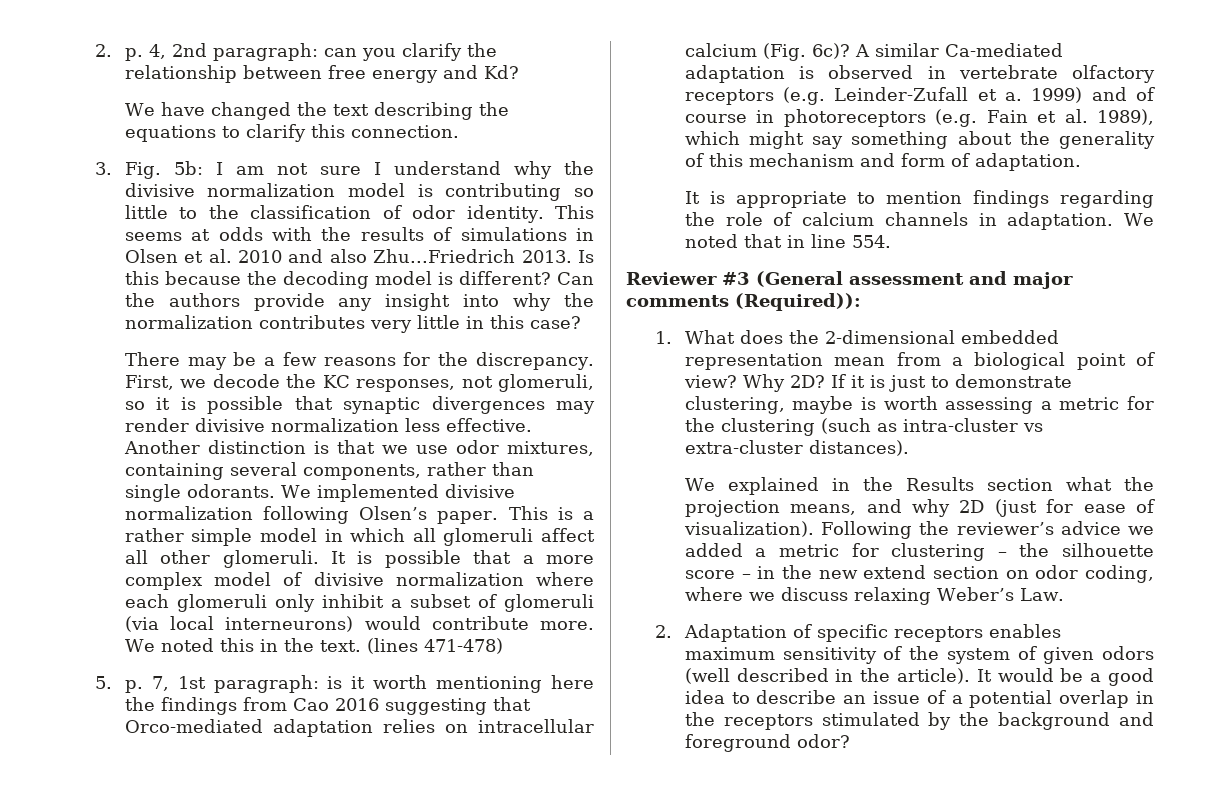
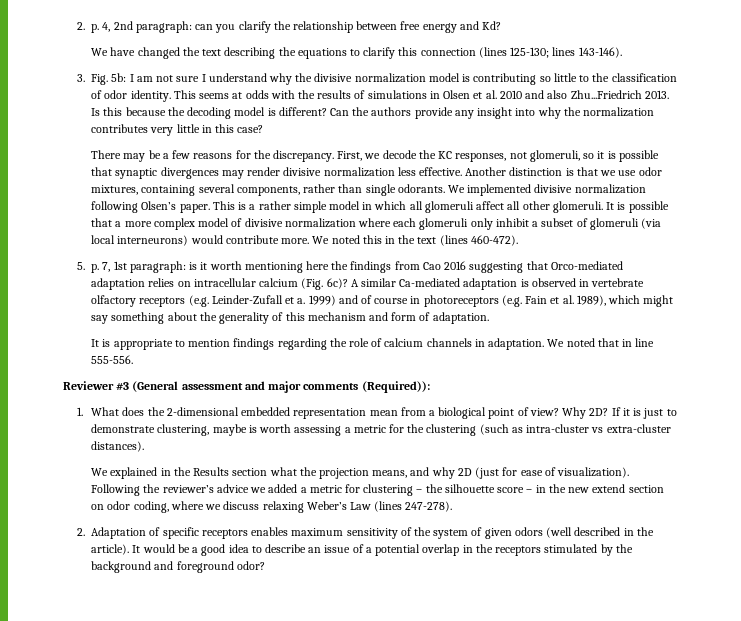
- We have changed the text describing the equations to clarify this connection.
+ We have changed the text describing the equations to clarify this connection (lines 125-130; lines 143-146).
- We noted this in the text. (lines 471-478)
+ We noted this in the text (lines 460-472).
- We noted that in line 554.
+ We noted that in line 555-556.
- Following the reviewer’s advice we added a metric for clustering – the silhouette score – in the new extend section on odor coding, where we discuss relaxing Weber’s Law.
+ Following the reviewer’s advice we added a metric for clustering – the silhouette score – in the new extend section on odor coding, where we discuss relaxing Weber’s Law (lines 247-278).

